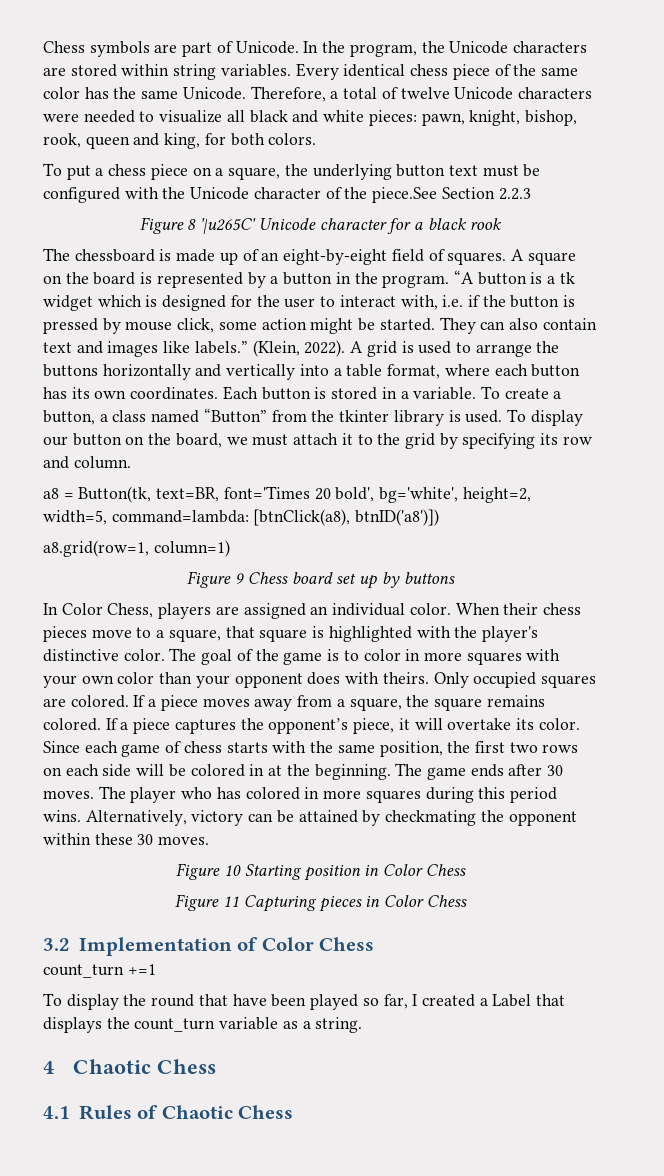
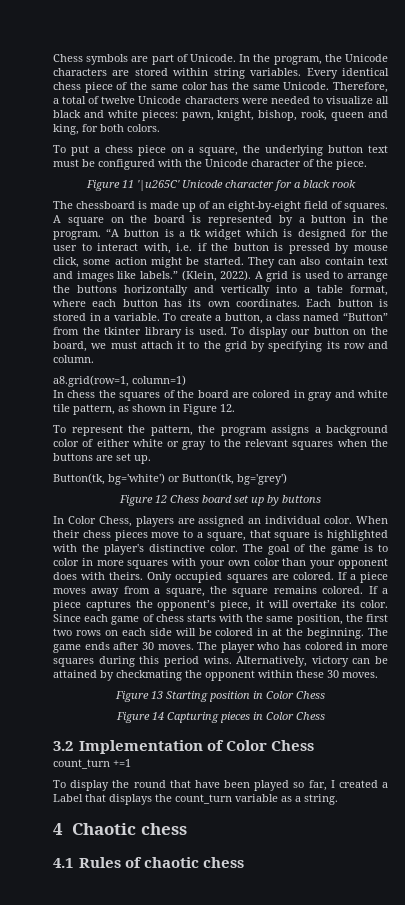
- To put a chess piece on a square, the underlying button text must be configured with the Unicode character of the piece.See Section 2.2.3
- Figure 8 '|u265C' Unicode character for a black rook
+ To put a chess piece on a square, the underlying button text must be configured with the Unicode character of the piece.
+ Figure 11 '|u265C' Unicode character for a black rook
- a8 = Button(tk, text=BR, font='Times 20 bold', bg='white', height=2, width=5, command=lambda: [btnClick(a8), btnID('a8')])
  a8.grid(row=1, column=1)
- Figure 9 Chess board set up by buttons
+ In chess the squares of the board are colored in gray and white tile pattern, as shown in Figure 12.
+ To represent the pattern, the program assigns a background color of either white or gray to the relevant squares when the buttons are set up.
+ Button(tk, bg='white') or Button(tk, bg='grey')
+ Figure 12 Chess board set up by buttons
- Figure 10 Starting position in Color Chess
+ Figure 13 Starting position in Color Chess
- Figure 11 Capturing pieces in Color Chess
+ Figure 14 Capturing pieces in Color Chess
- 4 Chaotic Chess
+ 4 Chaotic chess
- 4.1 Rules of Chaotic Chess
+ 4.1 Rules of chaotic chess

